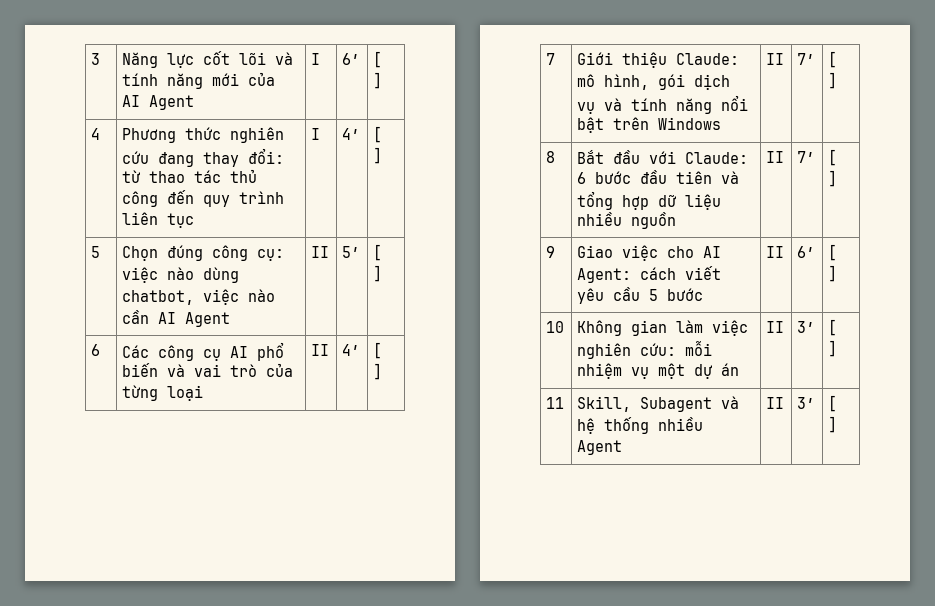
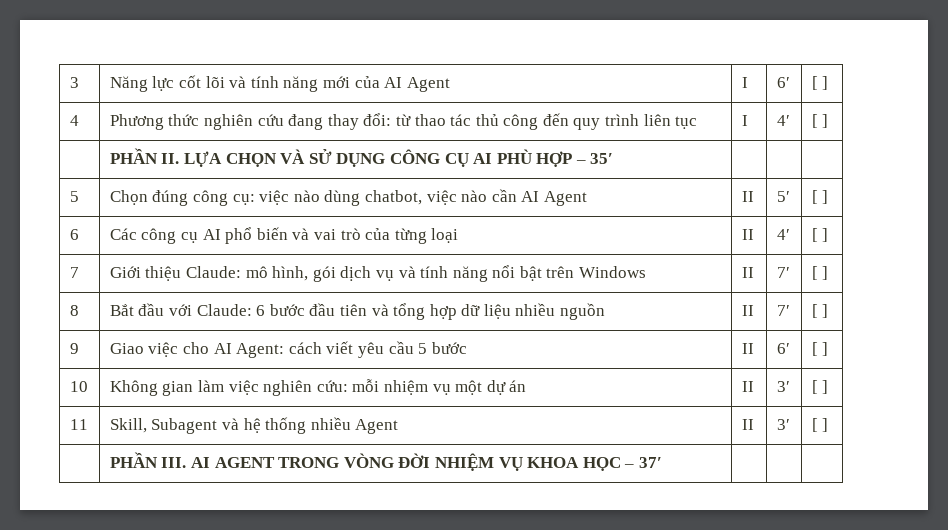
+ | PHẦN II. LỰA CHỌN VÀ SỬ DỤNG CÔNG CỤ AI PHÙ HỢP – 35′ | | |
+ | PHẦN III. AI AGENT TRONG VÒNG ĐỜI NHIỆM VỤ KHOA HỌC – 37′ | | |

